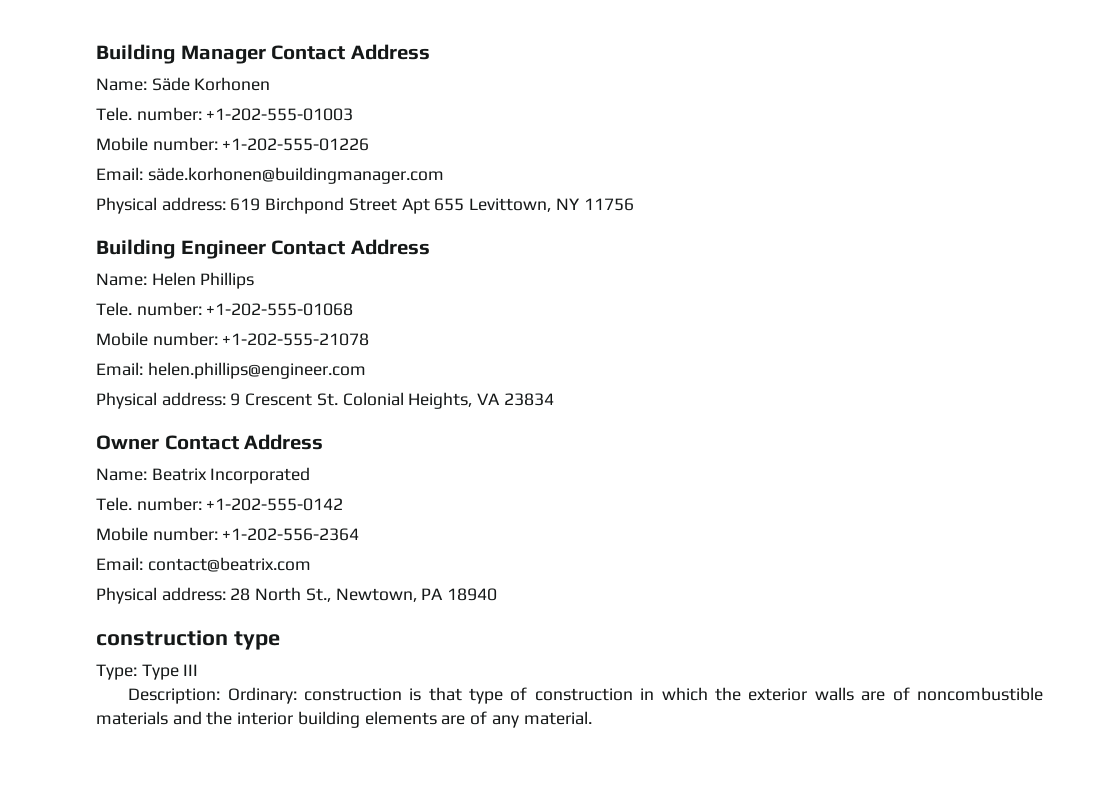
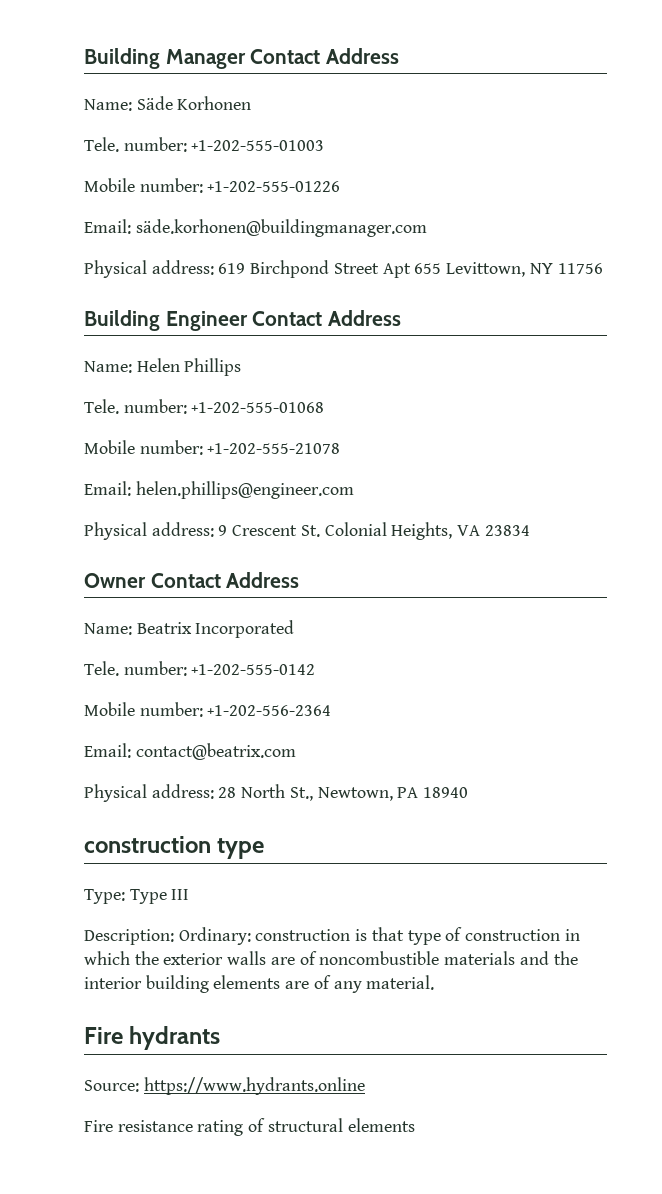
+ Fire hydrants
+ Source: https://www.hydrants.online
+ Fire resistance rating of structural elements

